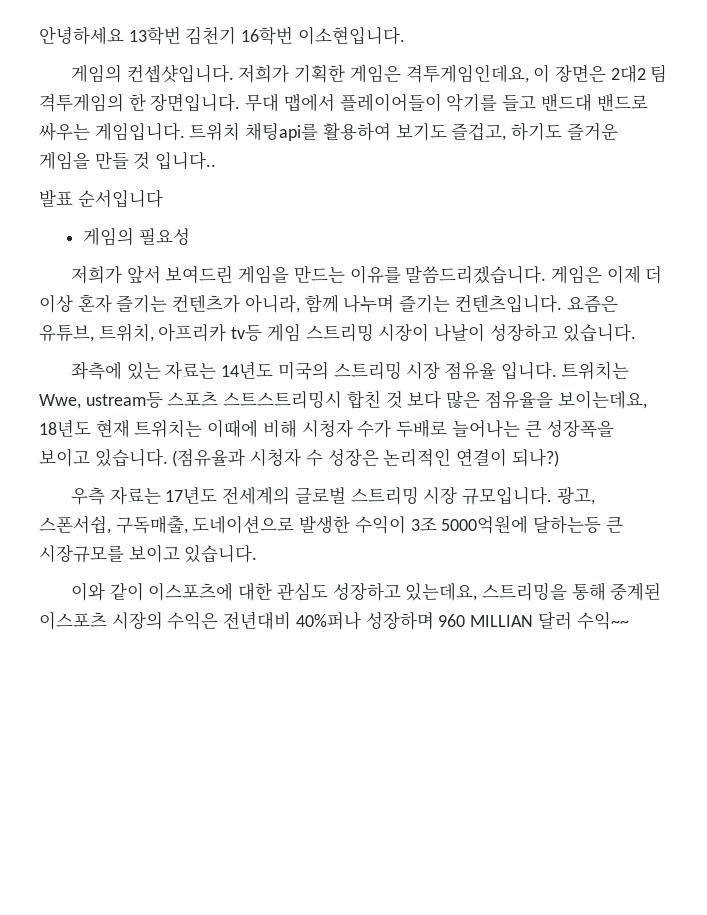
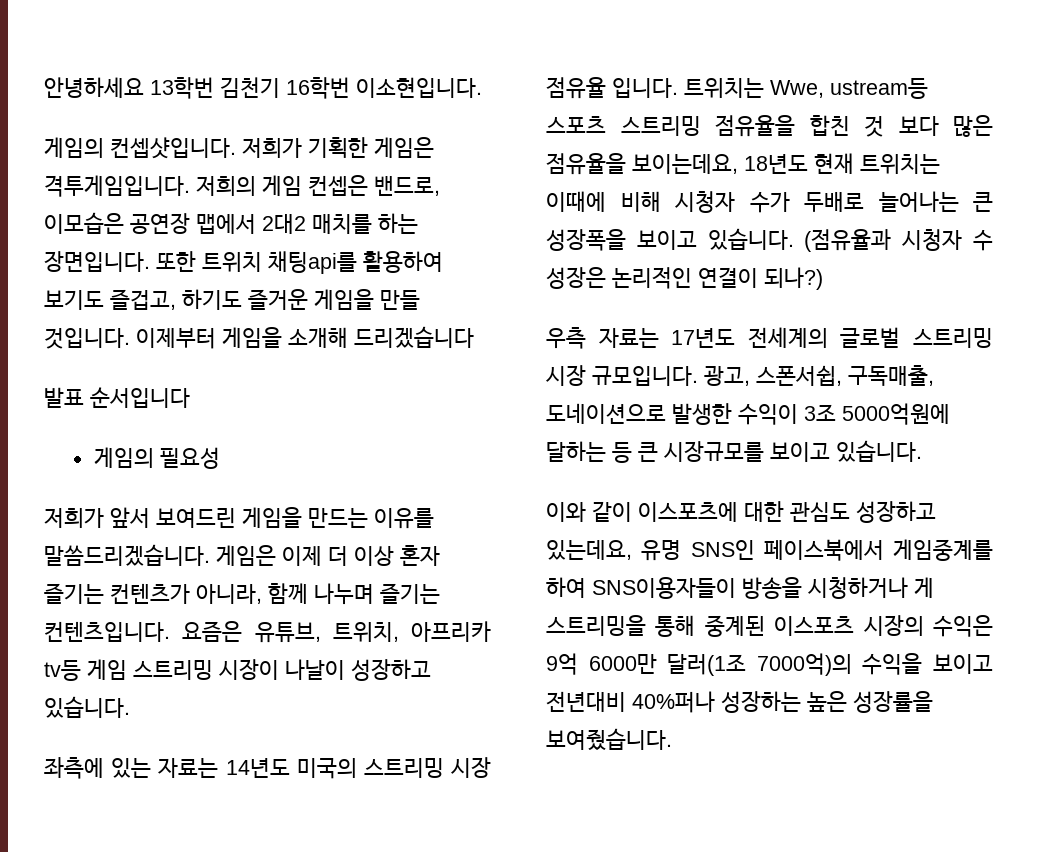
- 저희가 기획한 게임은 격투게임인데요, 이 장면은 2대2 팀 격투게임의 한 장면입니다. 무대 맵에서 플레이어들이 악기를 들고 밴드대 밴드로 싸우는 게임입니다. 트위치 채팅api를 활용하여 보기도 즐겁고, 하기도 즐거운 게임을 만들 것 입니다..
+ 저희가 기획한 게임은 격투게임입니다. 저희의 게임 컨셉은 밴드로, 이모습은 공연장 맵에서 2대2 매치를 하는 장면입니다. 또한 트위치 채팅api를 활용하여 보기도 즐겁고, 하기도 즐거운 게임을 만들 것입니다. 이제부터 게임을 소개해 드리겠습니다
- 트위치는 Wwe, ustream등 스포츠 스트스트리밍시 합친 것 보다 많은 점유율을 보이는데요, 18년도 현재 트위치는 이때에 비해 시청자 수가 두배로 늘어나는 큰 성장폭을 보이고 있습니다.
+ 트위치는 Wwe, ustream등 스포츠 스트리밍 점유율을 합친 것 보다 많은 점유율을 보이는데요, 18년도 현재 트위치는 이때에 비해 시청자 수가 두배로 늘어나는 큰 성장폭을 보이고 있습니다.
- 광고, 스폰서쉽, 구독매출, 도네이션으로 발생한 수익이 3조 5000억원에 달하는등 큰 시장규모를 보이고 있습니다.
+ 광고, 스폰서쉽, 구독매출, 도네이션으로 발생한 수익이 3조 5000억원에 달하는 등 큰 시장규모를 보이고 있습니다.
- 이와 같이 이스포츠에 대한 관심도 성장하고 있는데요, 스트리밍을 통해 중계된 이스포츠 시장의 수익은 전년대비 40%퍼나 성장하며 960 MILLIAN 달러 수익~~
+ 이와 같이 이스포츠에 대한 관심도 성장하고 있는데요, 유명 SNS인 페이스북에서 게임중계를 하여 SNS이용자들이 방송을 시청하거나 게 스트리밍을 통해 중계된 이스포츠 시장의 수익은 9억 6000만 달러(1조 7000억)의 수익을 보이고 전년대비 40%퍼나 성장하는 높은 성장률을 보여줬습니다.

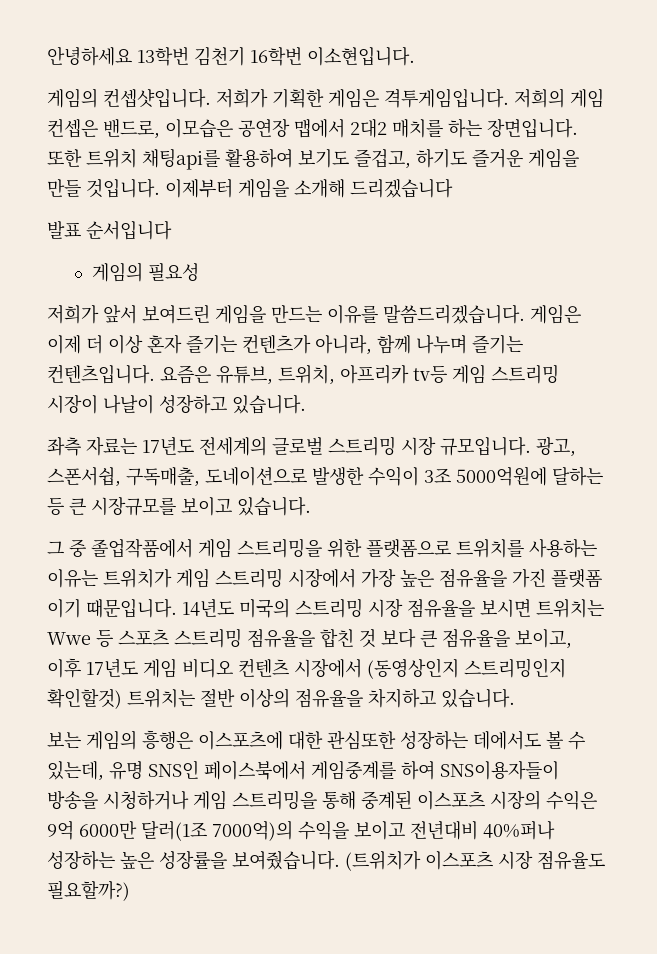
- 좌측에 있는 자료는 14년도 미국의 스트리밍 시장 점유율 입니다. 트위치는 Wwe, ustream등 스포츠 스트리밍 점유율을 합친 것 보다 많은 점유율을 보이는데요, 18년도 현재 트위치는 이때에 비해 시청자 수가 두배로 늘어나는 큰 성장폭을 보이고 있습니다. (점유율과 시청자 수 성장은 논리적인 연결이 되나?)
- 우측 자료는 17년도 전세계의 글로벌 스트리밍 시장 규모입니다.
+ 좌측 자료는 17년도 전세계의 글로벌 스트리밍 시장 규모입니다.
- 이와 같이 이스포츠에 대한 관심도 성장하고 있는데요, 유명 SNS인 페이스북에서 게임중계를 하여 SNS이용자들이 방송을 시청하거나 게 스트리밍을 통해 중계된 이스포츠 시장의 수익은 9억 6000만 달러(1조 7000억)의 수익을 보이고 전년대비 40%퍼나 성장하는 높은 성장률을 보여줬습니다.
+ 그 중 졸업작품에서 게임 스트리밍을 위한 플랫폼으로 트위치를 사용하는 이유는 트위치가 게임 스트리밍 시장에서 가장 높은 점유율을 가진 플랫폼 이기 때문입니다. 14년도 미국의 스트리밍 시장 점유율을 보시면 트위치는 Wwe 등 스포츠 스트리밍 점유율을 합친 것 보다 큰 점유율을 보이고, 이후 17년도 게임 비디오 컨텐츠 시장에서 (동영상인지 스트리밍인지 확인할것) 트위치는 절반 이상의 점유율을 차지하고 있습니다.
+ 보는 게임의 흥행은 이스포츠에 대한 관심또한 성장하는 데에서도 볼 수 있는데, 유명 SNS인 페이스북에서 게임중계를 하여 SNS이용자들이 방송을 시청하거나 게임 스트리밍을 통해 중계된 이스포츠 시장의 수익은 9억 6000만 달러(1조 7000억)의 수익을 보이고 전년대비 40%퍼나 성장하는 높은 성장률을 보여줬습니다.
+ (트위치가 이스포츠 시장 점유율도 필요할까?)

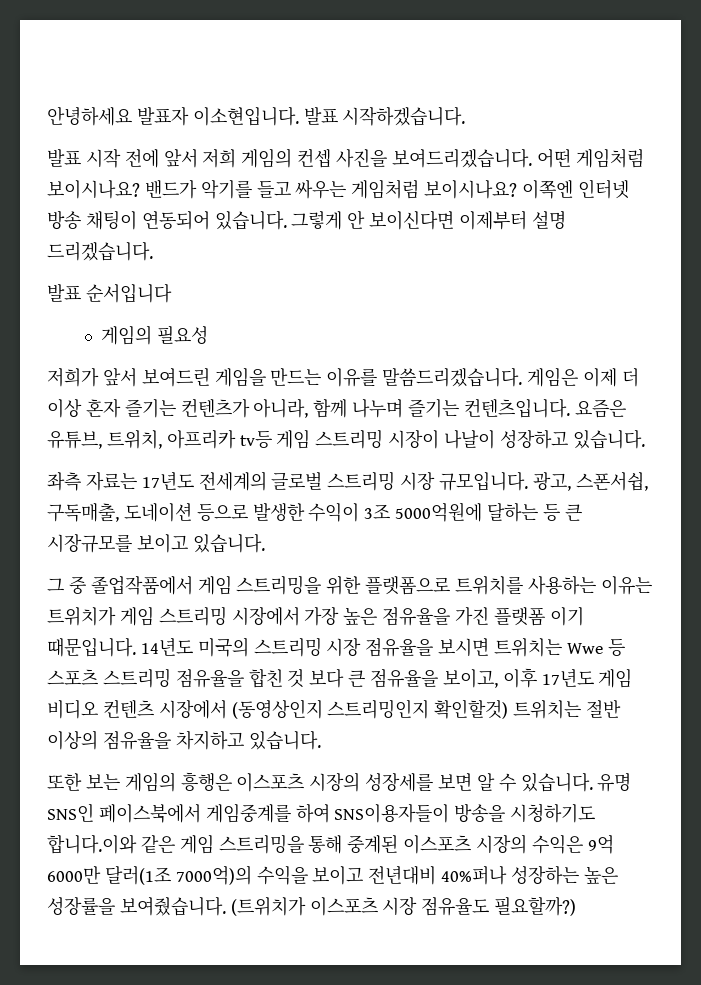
- 안녕하세요 13학번 김천기 16학번 이소현입니다.
- 게임의 컨셉샷입니다. 저희가 기획한 게임은 격투게임입니다. 저희의 게임 컨셉은 밴드로, 이모습은 공연장 맵에서 2대2 매치를 하는 장면입니다. 또한 트위치 채팅api를 활용하여 보기도 즐겁고, 하기도 즐거운 게임을 만들 것입니다. 이제부터 게임을 소개해 드리겠습니다
+ 안녕하세요 발표자 이소현입니다. 발표 시작하겠습니다.
+ 발표 시작 전에 앞서 저희 게임의 컨셉 사진을 보여드리겠습니다. 어떤 게임처럼 보이시나요? 밴드가 악기를 들고 싸우는 게임처럼 보이시나요? 이쪽엔 인터넷 방송 채팅이 연동되어 있습니다. 그렇게 안 보이신다면 이제부터 설명 드리겠습니다.
- 광고, 스폰서쉽, 구독매출, 도네이션으로 발생한 수익이 3조 5000억원에 달하는 등 큰 시장규모를 보이고 있습니다.
+ 광고, 스폰서쉽, 구독매출, 도네이션 등으로 발생한 수익이 3조 5000억원에 달하는 등 큰 시장규모를 보이고 있습니다.
- 보는 게임의 흥행은 이스포츠에 대한 관심또한 성장하는 데에서도 볼 수 있는데, 유명 SNS인 페이스북에서 게임중계를 하여 SNS이용자들이 방송을 시청하거나 게임 스트리밍을 통해 중계된 이스포츠 시장의 수익은 9억 6000만 달러(1조 7000억)의 수익을 보이고 전년대비 40%퍼나 성장하는 높은 성장률을 보여줬습니다.
+ 또한 보는 게임의 흥행은 이스포츠 시장의 성장세를 보면 알 수 있습니다. 유명 SNS인 페이스북에서 게임중계를 하여 SNS이용자들이 방송을 시청하기도 합니다.이와 같은 게임 스트리밍을 통해 중계된 이스포츠 시장의 수익은 9억 6000만 달러(1조 7000억)의 수익을 보이고 전년대비 40%퍼나 성장하는 높은 성장률을 보여줬습니다.

